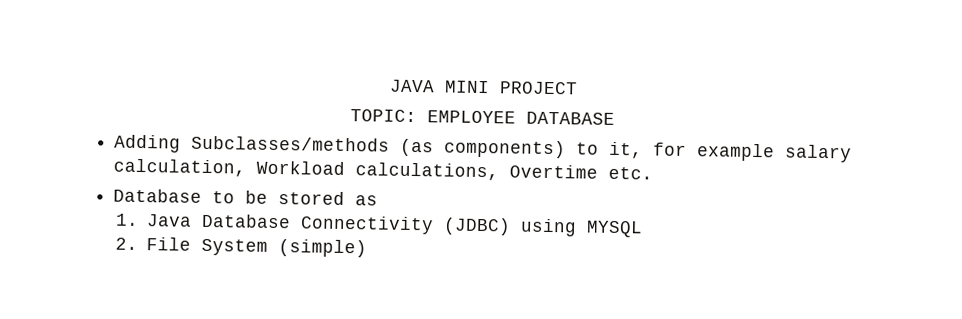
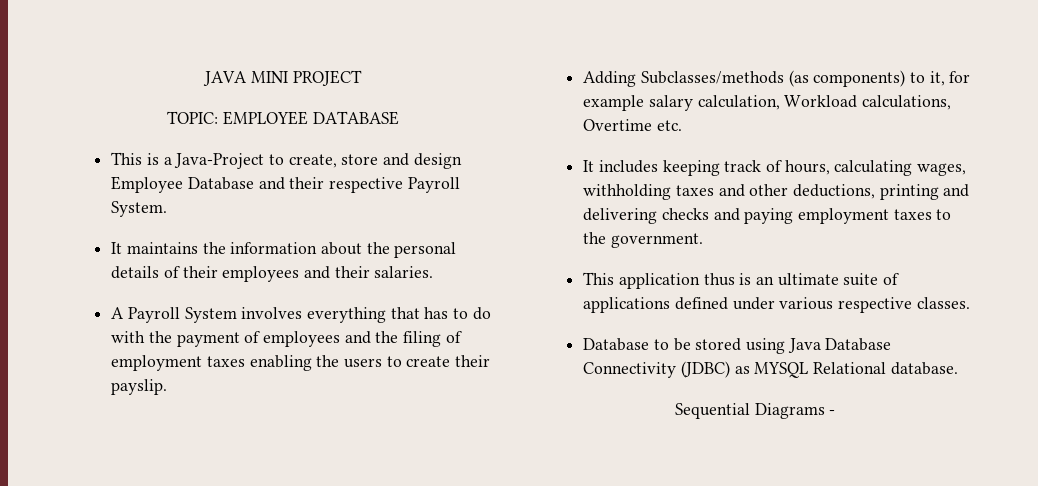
+ This is a Java-Project to create, store and design Employee Database and their respective Payroll System.
+ It maintains the information about the personal details of their employees and their salaries.
+ A Payroll System involves everything that has to do with the payment of employees and the filing of employment taxes enabling the users to create their payslip.
+ It includes keeping track of hours, calculating wages, withholding taxes and other deductions, printing and delivering checks and paying employment taxes to the government.
+ This application thus is an ultimate suite of applications defined under various respective classes.
- Database to be stored as
- 1. Java Database Connectivity (JDBC) using MYSQL
- 2. File System (simple)
+ Database to be stored using Java Database Connectivity (JDBC) as MYSQL Relational database.
+ Sequential Diagrams -

